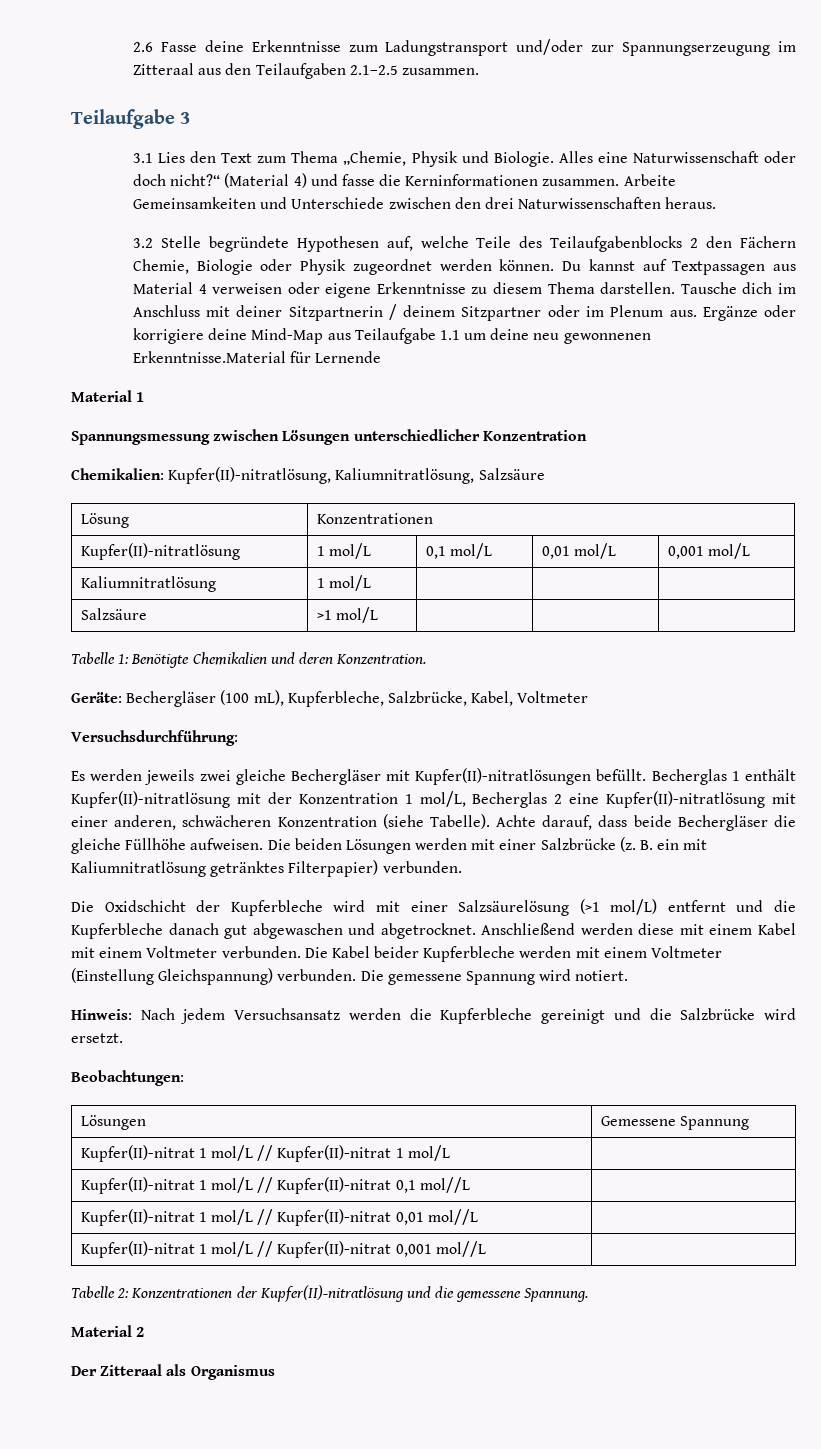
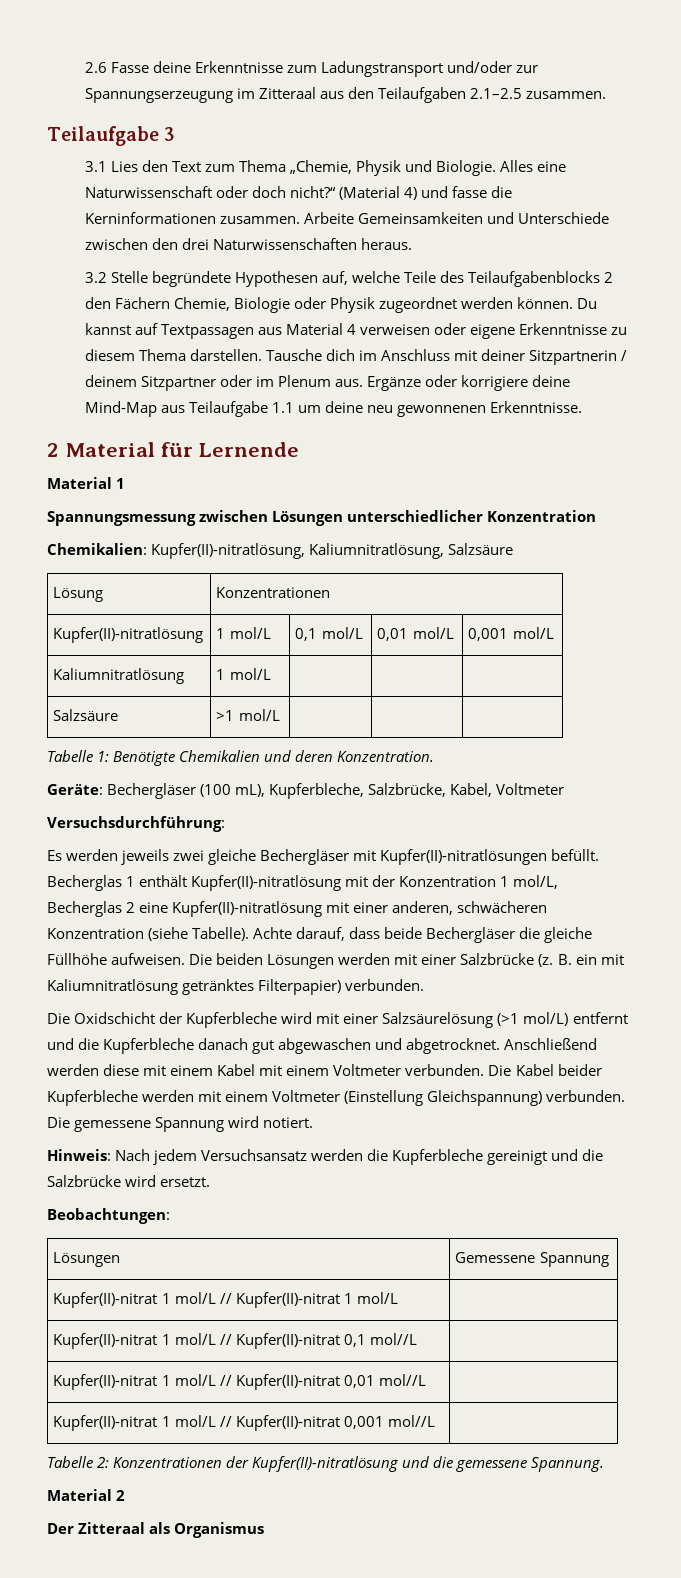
- Ergänze oder korrigiere deine Mind-Map aus Teilaufgabe 1.1 um deine neu gewonnenen Erkenntnisse.Material für Lernende
+ Ergänze oder korrigiere deine Mind-Map aus Teilaufgabe 1.1 um deine neu gewonnenen Erkenntnisse.
+ 2 Material für Lernende

